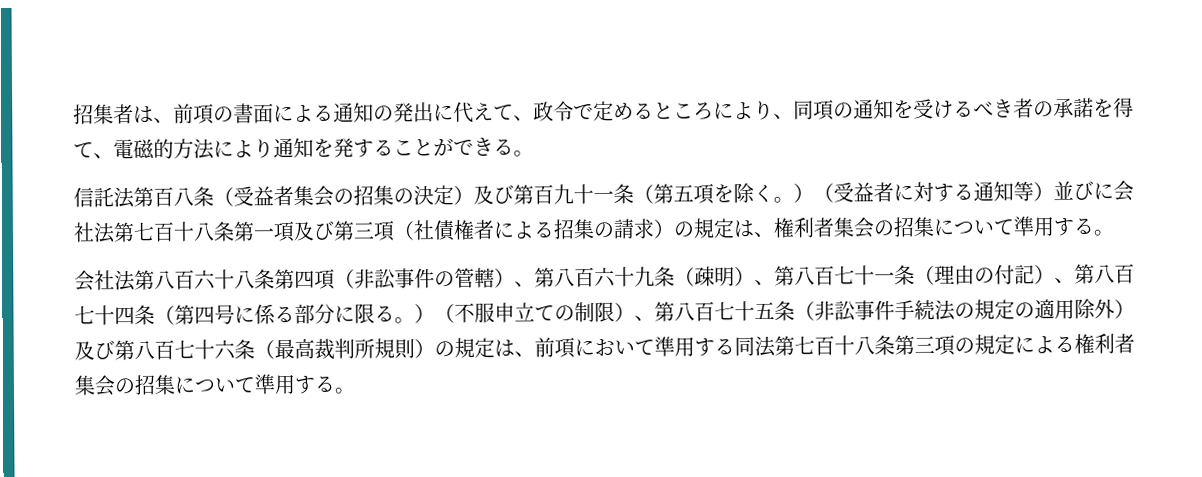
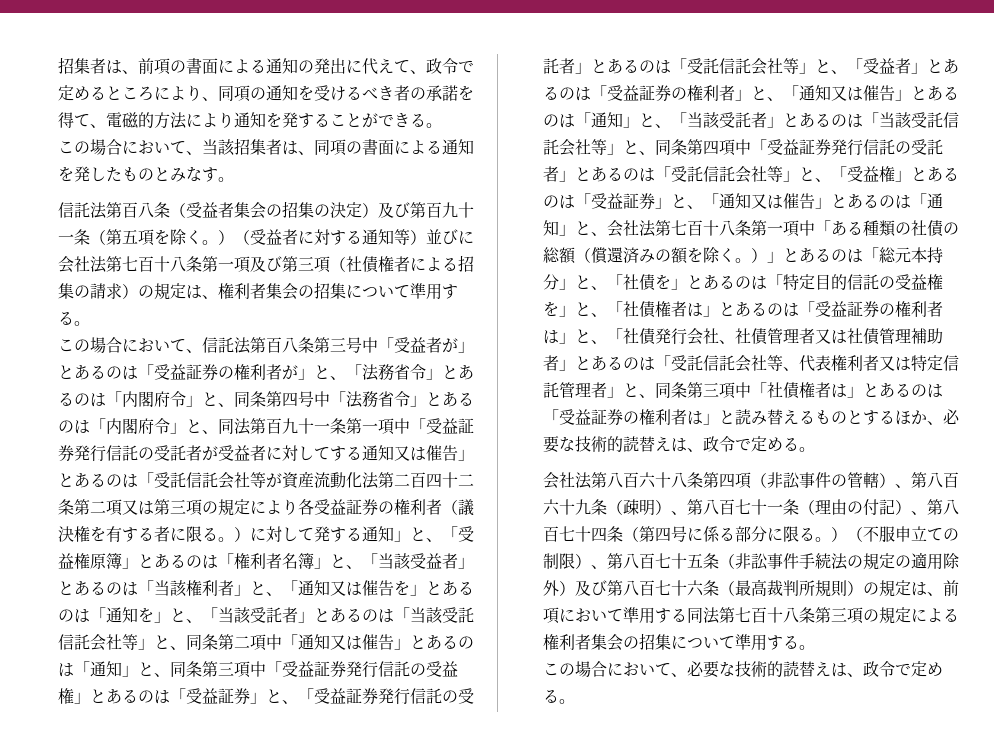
+ この場合において、当該招集者は、同項の書面による通知を発したものとみなす。
+ この場合において、信託法第百八条第三号中「受益者が」とあるのは「受益証券の権利者が」と、「法務省令」とあるのは「内閣府令」と、同条第四号中「法務省令」とあるのは「内閣府令」と、同法第百九十一条第一項中「受益証券発行信託の受託者が受益者に対してする通知又は催告」とあるのは「受託信託会社等が資産流動化法第二百四十二条第二項又は第三項の規定により各受益証券の権利者（議決権を有する者に限る。）に対して発する通知」と、「受益権原簿」とあるのは「権利者名簿」と、「当該受益者」とあるのは「当該権利者」と、「通知又は催告を」とあるのは「通知を」と、「当該受託者」とあるのは「当該受託信託会社等」と、同条第二項中「通知又は催告」とあるのは「通知」と、同条第三項中「受益証券発行信託の受益権」とあるのは「受益証券」と、「受益証券発行信託の受託者」とあるのは「受託信託会社等」と、「受益者」とあるのは「受益証券の権利者」と、「通知又は催告」とあるのは「通知」と、「当該受託者」とあるのは「当該受託信託会社等」と、同条第四項中「受益証券発行信託の受託者」とあるのは「受託信託会社等」と、「受益権」とあるのは「受益証券」と、「通知又は催告」とあるのは「通知」と、会社法第七百十八条第一項中「ある種類の社債の総額（償還済みの額を除く。）」とあるのは「総元本持分」と、「社債を」とあるのは「特定目的信託の受益権を」と、「社債権者は」とあるのは「受益証券の権利者は」と、「社債発行会社、社債管理者又は社債管理補助者」とあるのは「受託信託会社等、代表権利者又は特定信託管理者」と、同条第三項中「社債権者は」とあるのは「受益証券の権利者は」と読み替えるものとするほか、必要な技術的読替えは、政令で定める。
+ この場合において、必要な技術的読替えは、政令で定める。

